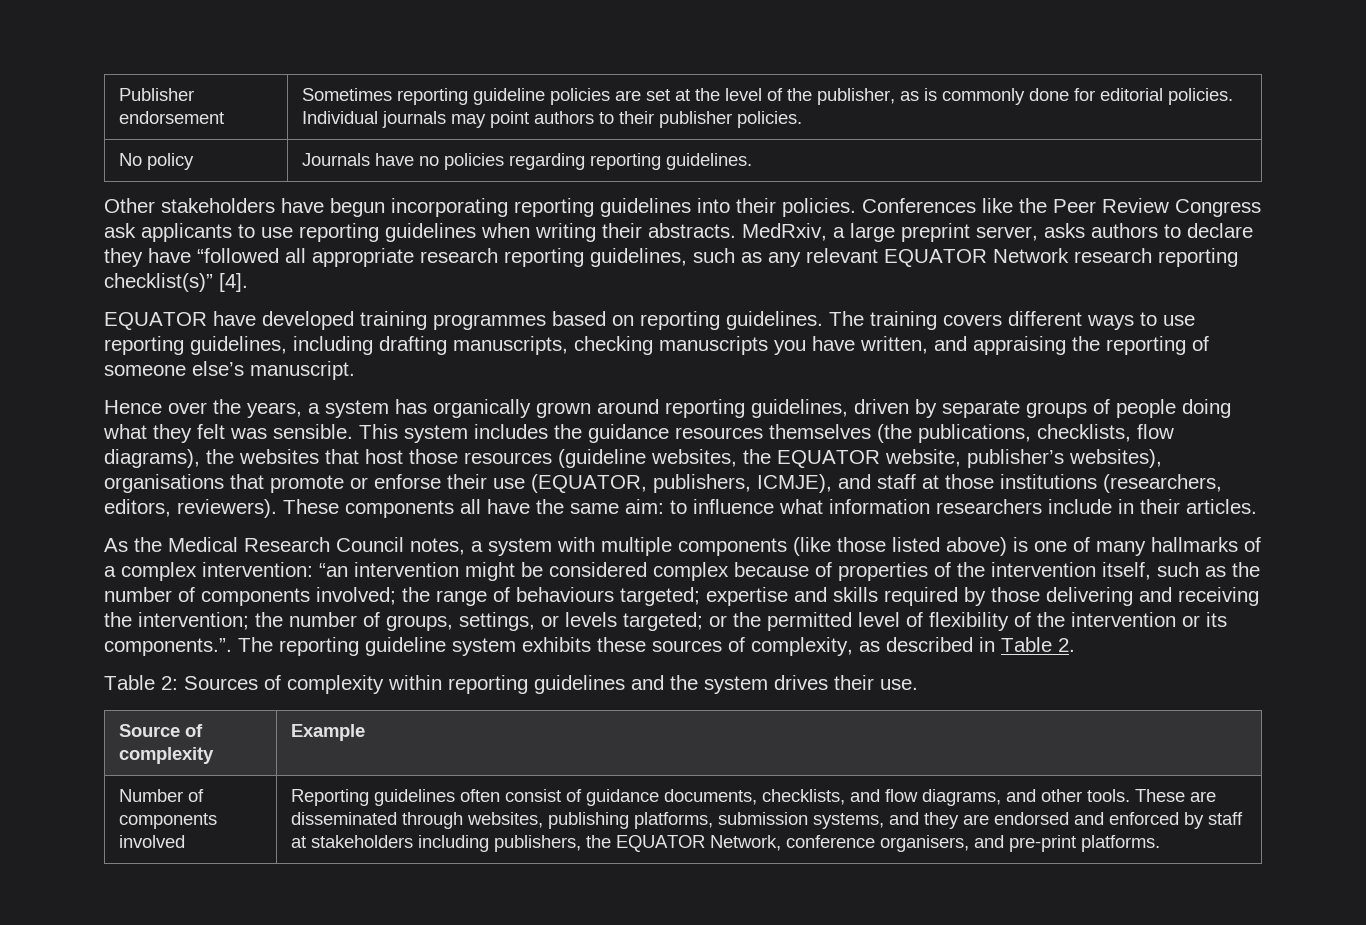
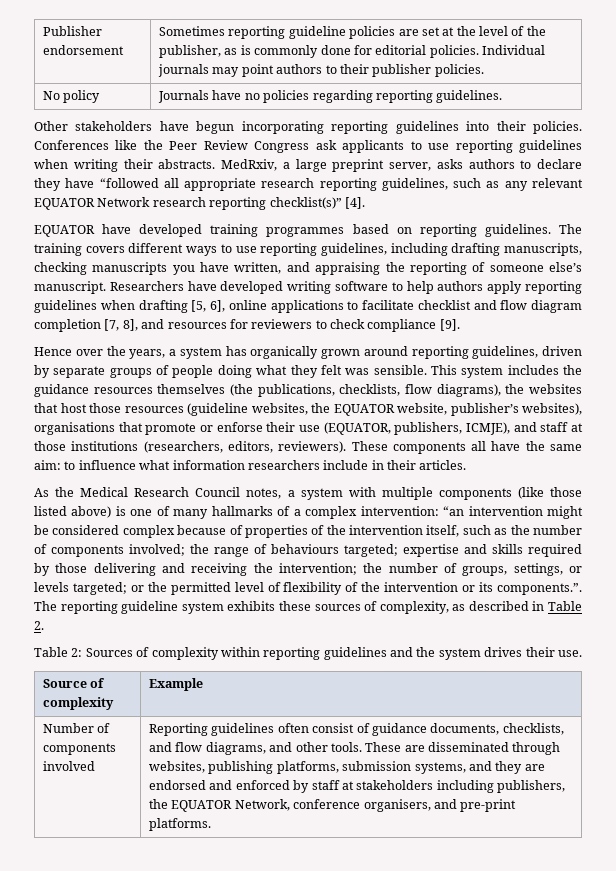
+ Researchers have developed writing software to help authors apply reporting guidelines when drafting [5, 6], online applications to facilitate checklist and flow diagram completion [7, 8], and resources for reviewers to check compliance [9].

